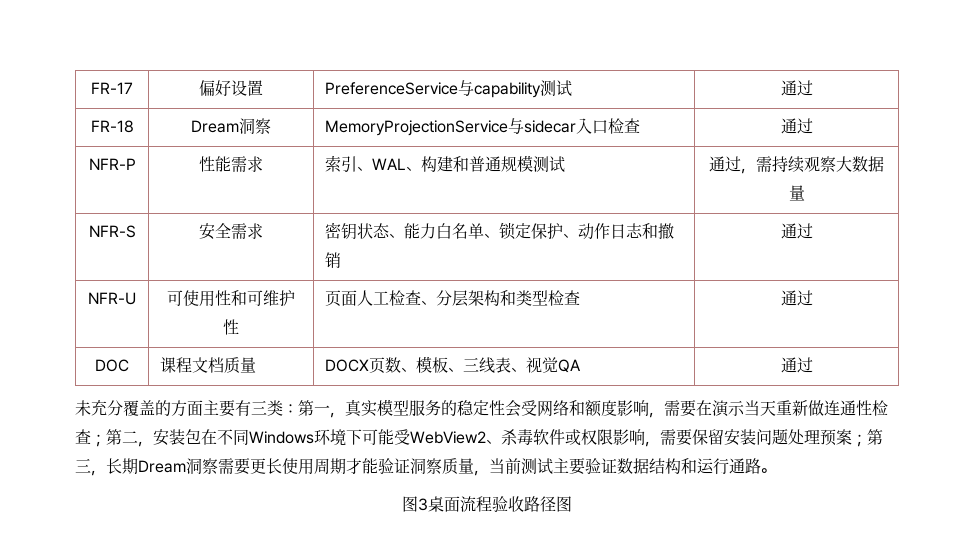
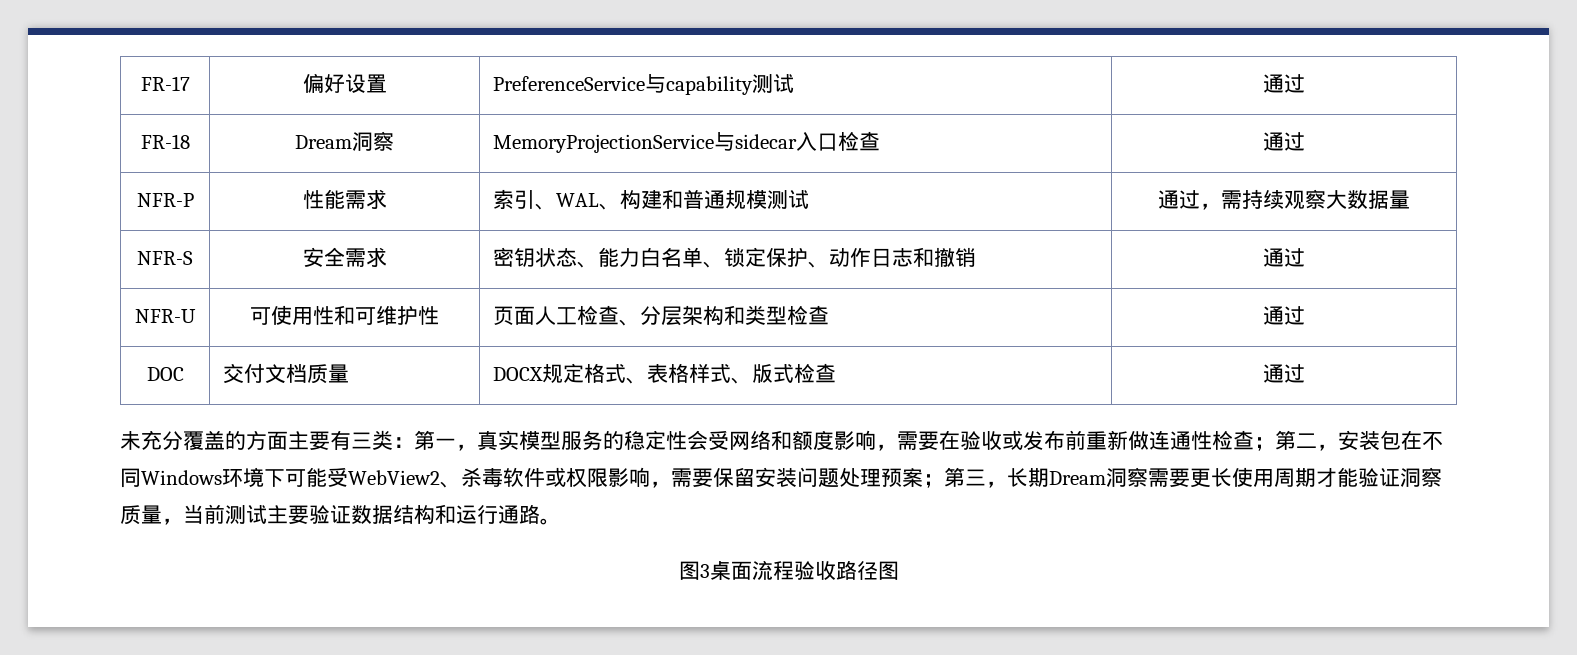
- DOC | 课程文档质量 | DOCX页数、模板、三线表、视觉QA | 通过
+ DOC | 交付文档质量 | DOCX规定格式、表格样式、版式检查 | 通过
- 第一，真实模型服务的稳定性会受网络和额度影响，需要在演示当天重新做连通性检查；
+ 第一，真实模型服务的稳定性会受网络和额度影响，需要在验收或发布前重新做连通性检查；

